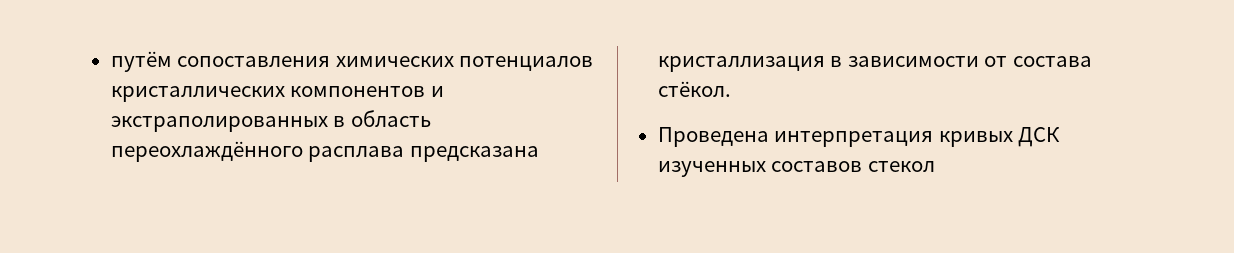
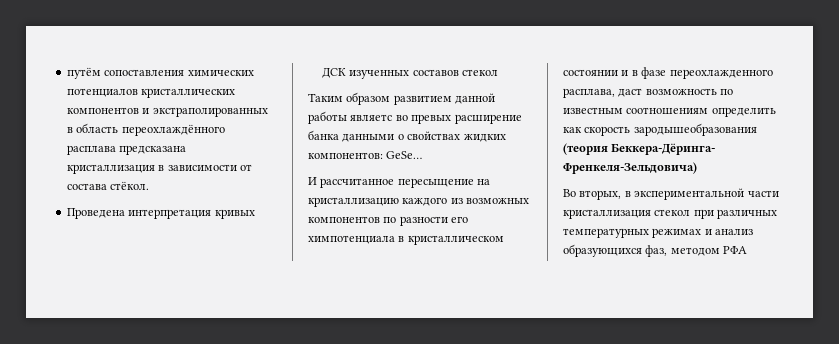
+ Таким образом развитием данной работы являетс во превых расширение банка данными о свойствах жидких компонентов: GeSe…
+ И рассчитанное пересыщение на кристаллизацию каждого из возможных компонентов по разности его химпотенциала в кристаллическом состоянии и в фазе переохлажденного расплава, даст возможность по известным соотношениям определить как скорость зародышеобразования (теория Беккера-Дёринга- Френкеля-Зельдовича)
+ Во вторых, в экспериментальной части кристаллизация стекол при различных температурных режимах и анализ образующихся фаз, методом РФА

